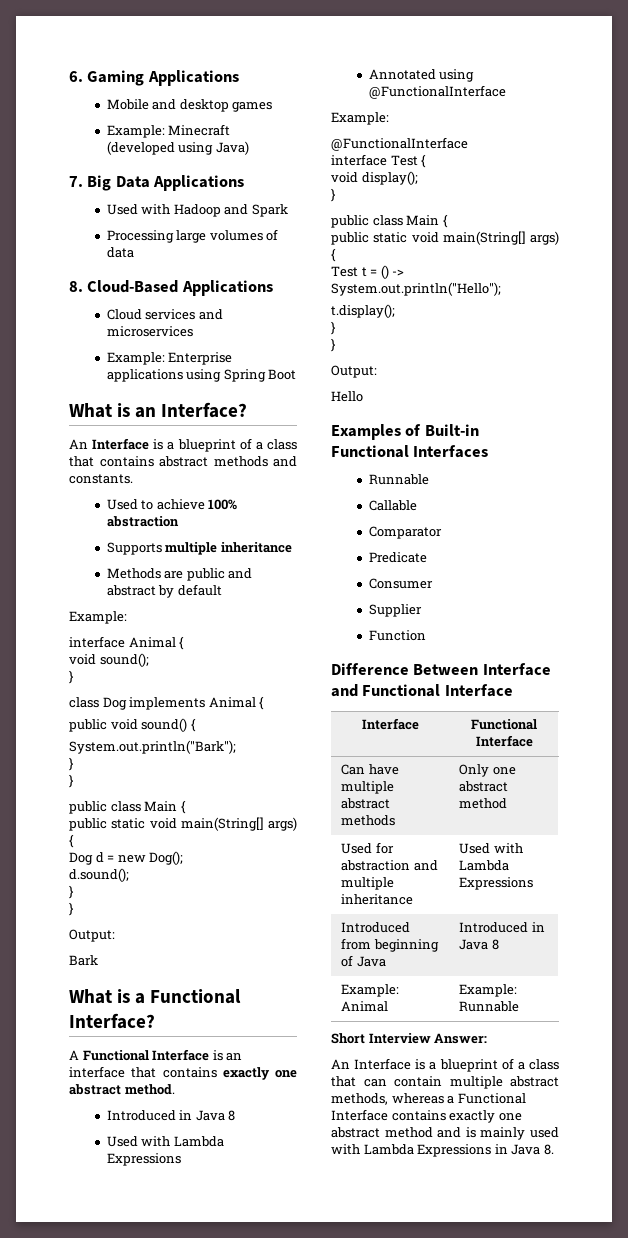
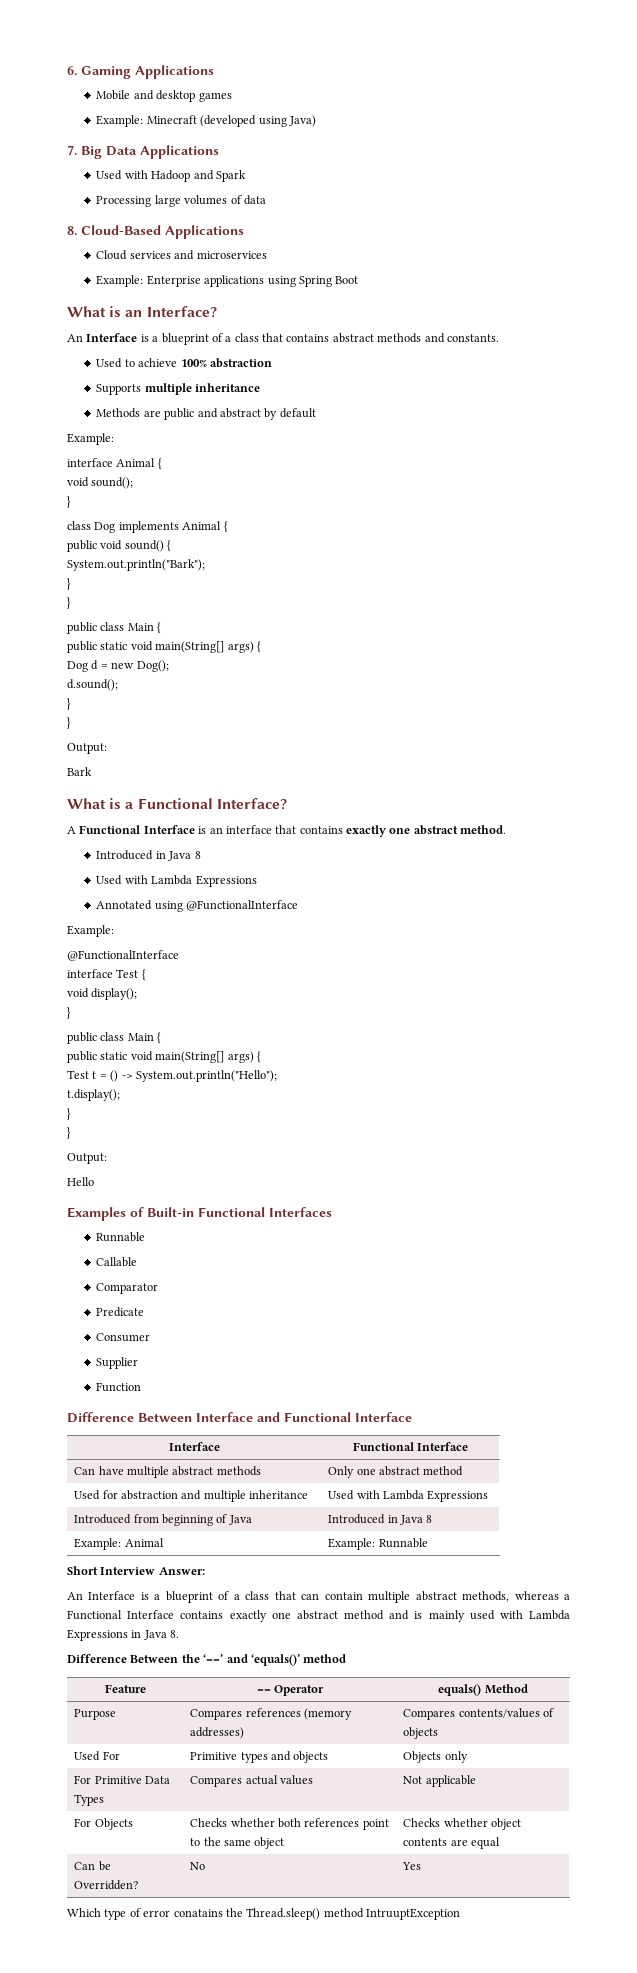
+ Difference Between the ‘==’ and ‘equals()’ method
+ Feature | == Operator | equals() Method
+ Purpose | Compares references (memory addresses) | Compares contents/values of objects
+ Used For | Primitive types and objects | Objects only
+ For Primitive Data Types | Compares actual values | Not applicable
+ For Objects | Checks whether both references point to the same object | Checks whether object contents are equal
+ Can be Overridden? | No | Yes
+ Which type of error conatains the Thread.sleep() method IntruuptException

